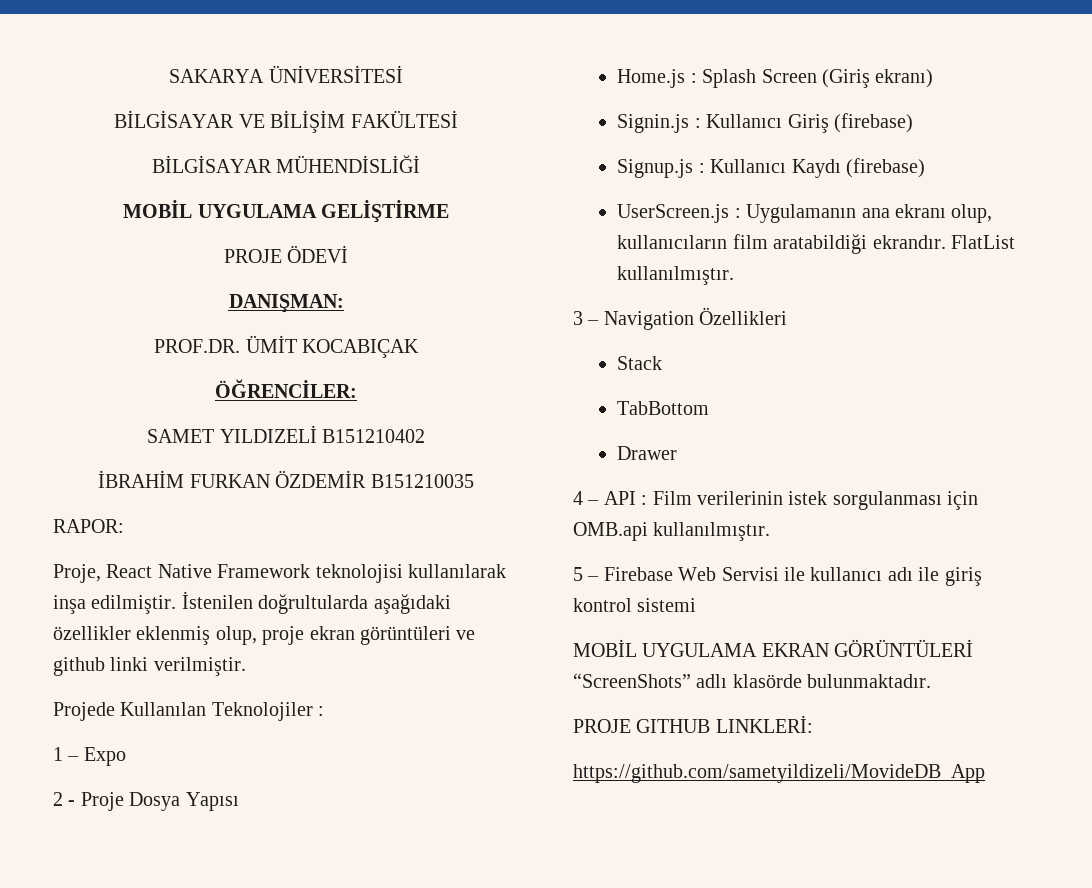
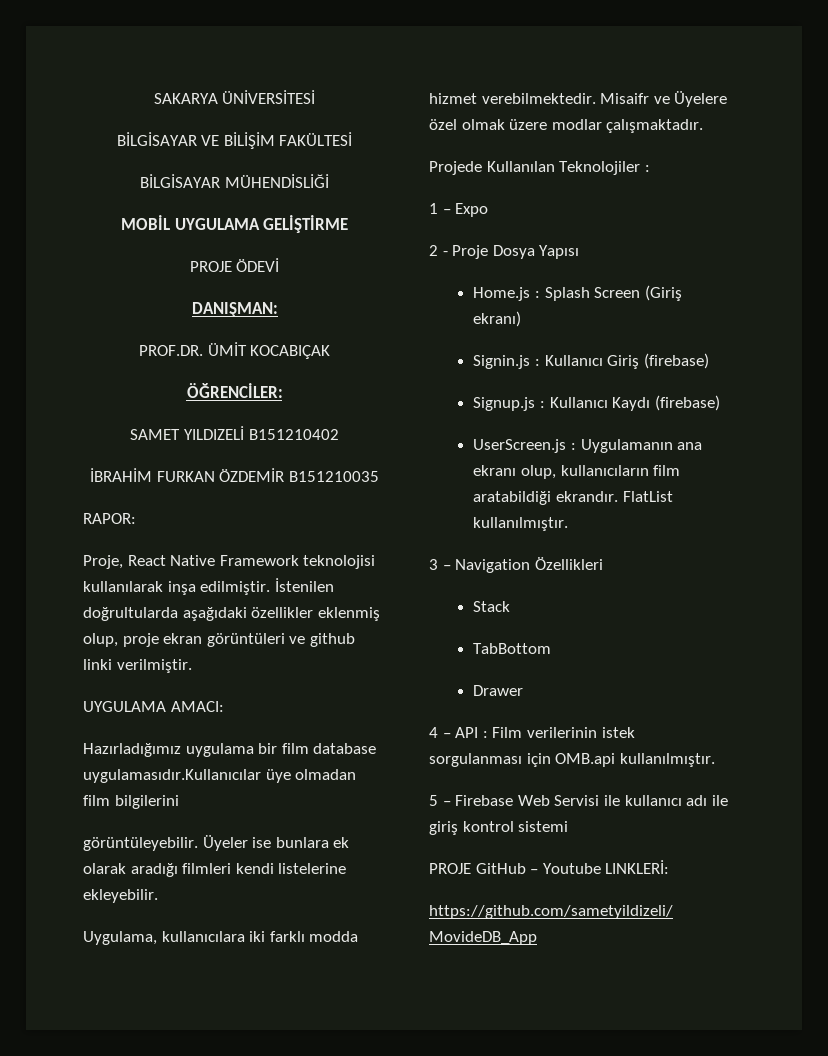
+ UYGULAMA AMACI:
+ Hazırladığımız uygulama bir film database uygulamasıdır.Kullanıcılar üye olmadan film bilgilerini
+ görüntüleyebilir. Üyeler ise bunlara ek olarak aradığı filmleri kendi listelerine ekleyebilir.
+ Uygulama, kullanıcılara iki farklı modda hizmet verebilmektedir. Misaifr ve Üyelere özel olmak üzere modlar çalışmaktadır.
- MOBİL UYGULAMA EKRAN GÖRÜNTÜLERİ “ScreenShots” adlı klasörde bulunmaktadır.
- PROJE GITHUB LINKLERİ:
+ PROJE GitHub – Youtube LINKLERİ:

